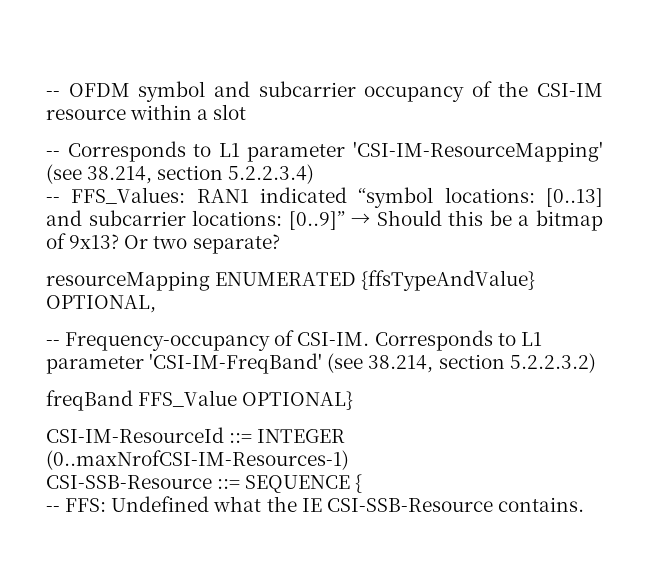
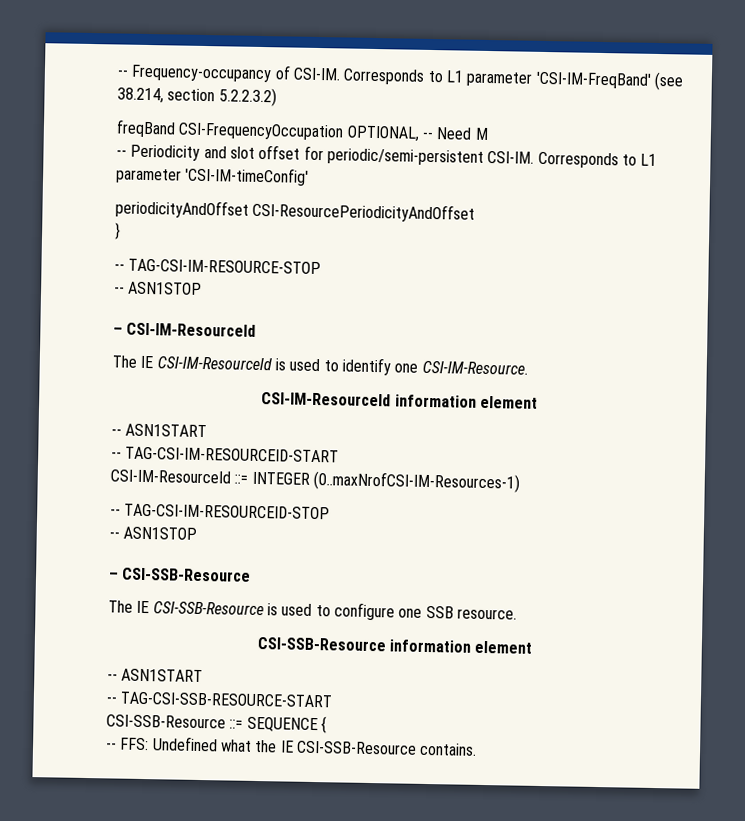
- -- OFDM symbol and subcarrier occupancy of the CSI-IM resource within a slot
- -- Corresponds to L1 parameter 'CSI-IM-ResourceMapping' (see 38.214, section 5.2.2.3.4)
- -- FFS_Values: RAN1 indicated “symbol locations: [0..13] and subcarrier locations: [0..9]” → Should this be a bitmap of 9x13? Or two separate?
- resourceMapping ENUMERATED {ffsTypeAndValue} OPTIONAL,
- freqBand FFS_Value OPTIONAL}
+ freqBand CSI-FrequencyOccupation OPTIONAL, -- Need M
+ -- Periodicity and slot offset for periodic/semi-persistent CSI-IM. Corresponds to L1 parameter 'CSI-IM-timeConfig'
+ periodicityAndOffset CSI-ResourcePeriodicityAndOffset
+ }
+ -- TAG-CSI-IM-RESOURCE-STOP
+ -- ASN1STOP
+ – CSI-IM-ResourceId
+ The IE CSI-IM-ResourceId is used to identify one CSI-IM-Resource.
+ CSI-IM-ResourceId information element
+ -- ASN1START
+ -- TAG-CSI-IM-RESOURCEID-START
  CSI-IM-ResourceId ::= INTEGER (0..maxNrofCSI-IM-Resources-1)
+ -- TAG-CSI-IM-RESOURCEID-STOP
+ -- ASN1STOP
+ – CSI-SSB-Resource
+ The IE CSI-SSB-Resource is used to configure one SSB resource.
+ CSI-SSB-Resource information element
+ -- ASN1START
+ -- TAG-CSI-SSB-RESOURCE-START

